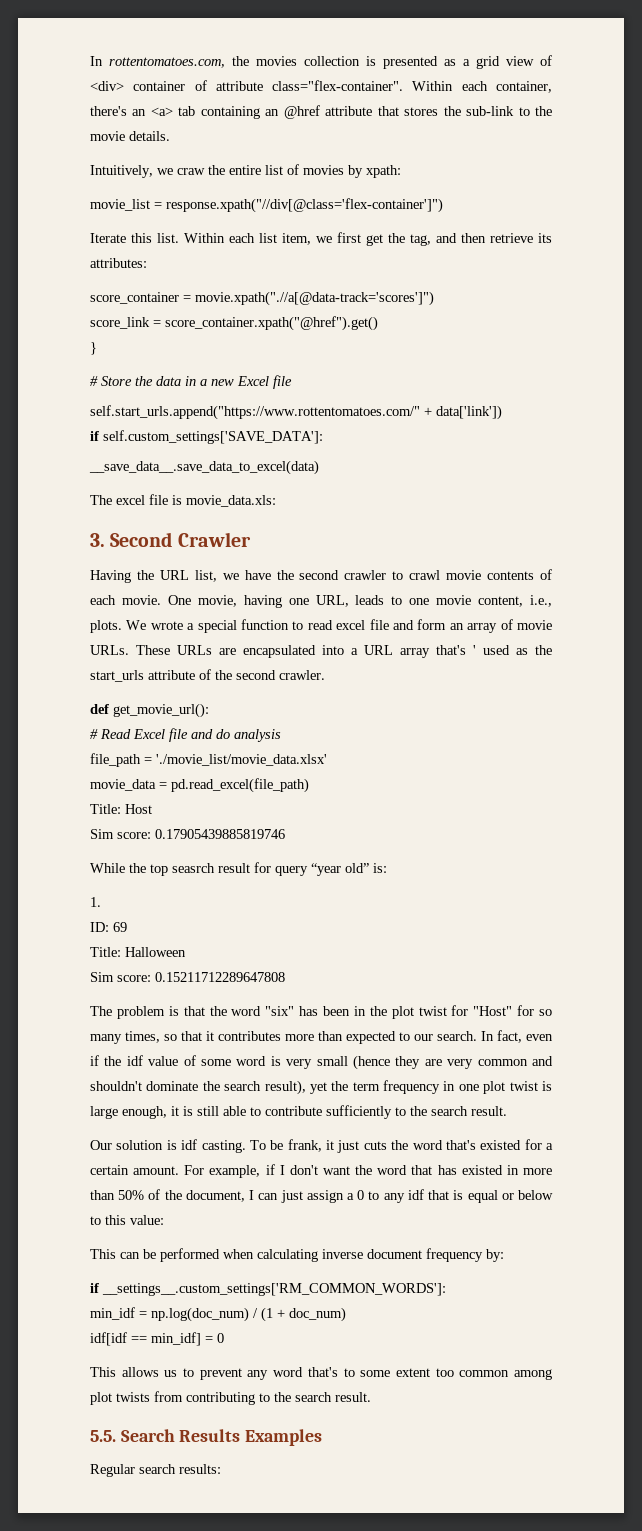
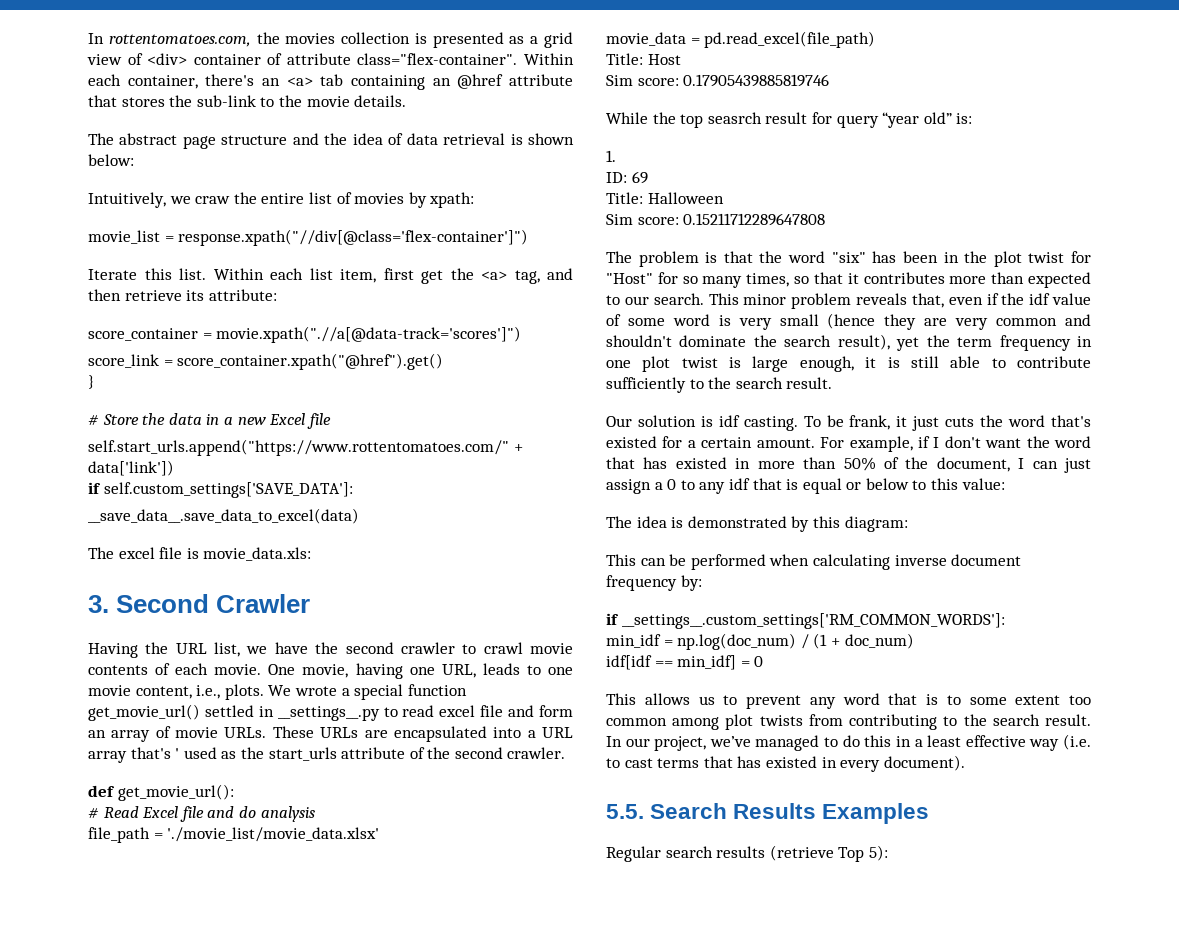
+ The abstract page structure and the idea of data retrieval is shown below:
- Within each list item, we first get the tag, and then retrieve its attributes:
+ Within each list item, first get the <a> tag, and then retrieve its attribute:
- We wrote a special function to read excel file and form an array of movie URLs.
+ We wrote a special function get_movie_url() settled in __settings__.py to read excel file and form an array of movie URLs.
- In fact, even if the idf value of some word is very small (hence they are very common and shouldn't dominate the search result), yet the term frequency in one plot twist is large enough, it is still able to contribute sufficiently to the search result.
+ This minor problem reveals that, even if the idf value of some word is very small (hence they are very common and shouldn't dominate the search result), yet the term frequency in one plot twist is large enough, it is still able to contribute sufficiently to the search result.
+ The idea is demonstrated by this diagram:
- This allows us to prevent any word that's to some extent too common among plot twists from contributing to the search result.
+ This allows us to prevent any word that is to some extent too common among plot twists from contributing to the search result. In our project, we’ve managed to do this in a least effective way (i.e. to cast terms that has existed in every document).
- Regular search results:
+ Regular search results (retrieve Top 5):

